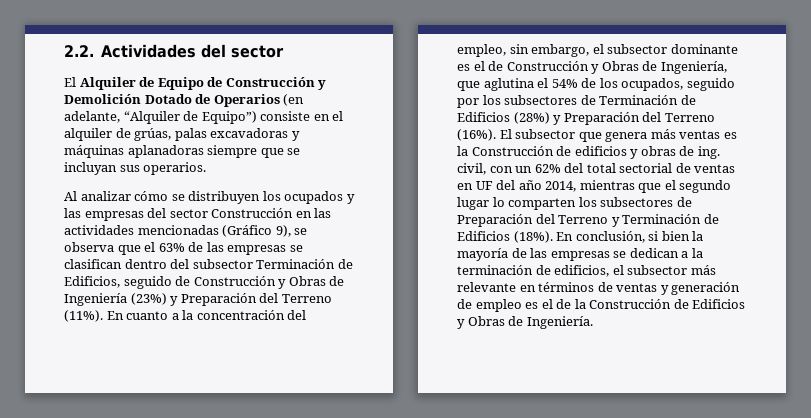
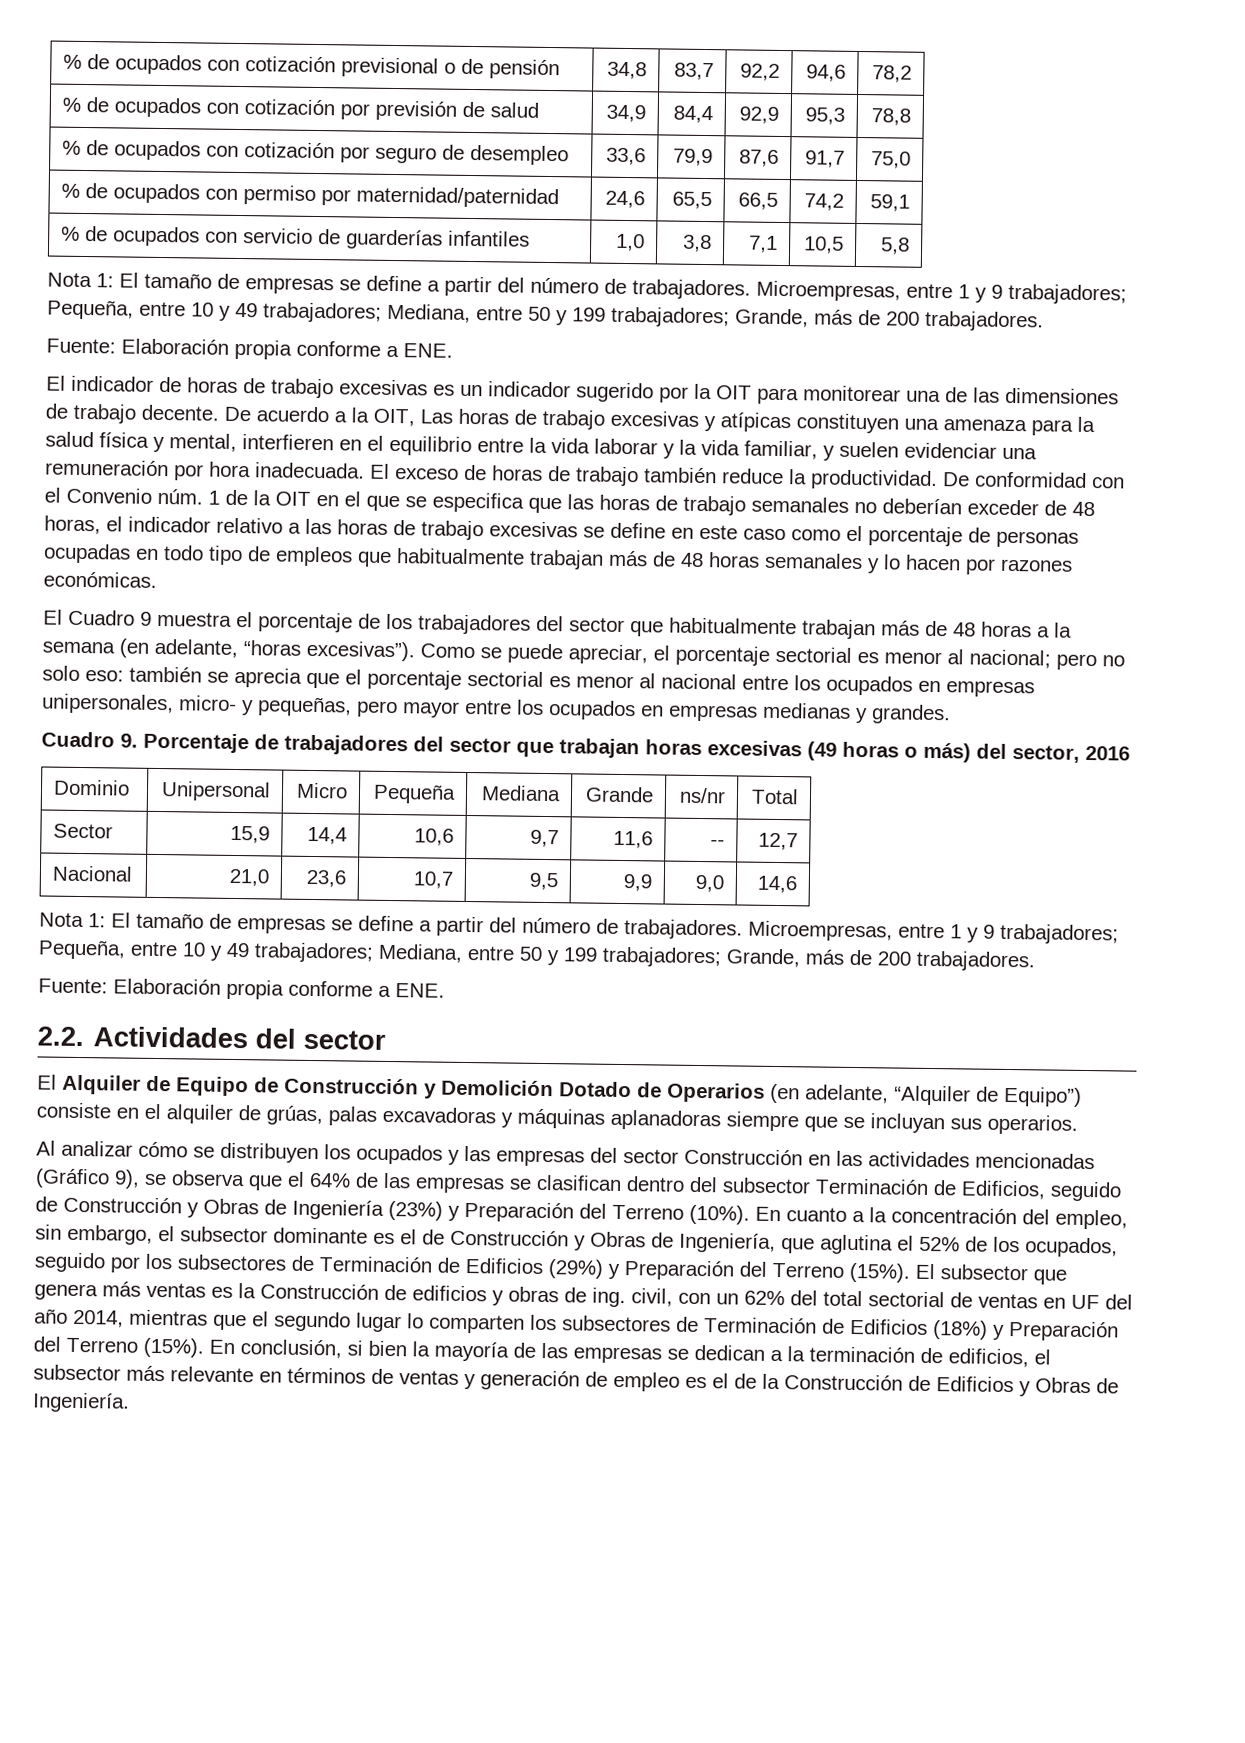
+ % de ocupados con cotización previsional o de pensión | 34,8 | 83,7 | 92,2 | 94,6 | 78,2
+ % de ocupados con cotización por previsión de salud | 34,9 | 84,4 | 92,9 | 95,3 | 78,8
+ % de ocupados con cotización por seguro de desempleo | 33,6 | 79,9 | 87,6 | 91,7 | 75,0
+ % de ocupados con permiso por maternidad/paternidad | 24,6 | 65,5 | 66,5 | 74,2 | 59,1
+ % de ocupados con servicio de guarderías infantiles | 1,0 | 3,8 | 7,1 | 10,5 | 5,8
+ Nota 1: El tamaño de empresas se define a partir del número de trabajadores. Microempresas, entre 1 y 9 trabajadores; Pequeña, entre 10 y 49 trabajadores; Mediana, entre 50 y 199 trabajadores; Grande, más de 200 trabajadores.
+ Fuente: Elaboración propia conforme a ENE.
+ El indicador de horas de trabajo excesivas es un indicador sugerido por la OIT para monitorear una de las dimensiones de trabajo decente. De acuerdo a la OIT, Las horas de trabajo excesivas y atípicas constituyen una amenaza para la salud física y mental, interfieren en el equilibrio entre la vida laborar y la vida familiar, y suelen evidenciar una remuneración por hora inadecuada. El exceso de horas de trabajo también reduce la productividad. De conformidad con el Convenio núm. 1 de la OIT en el que se especifica que las horas de trabajo semanales no deberían exceder de 48 horas, el indicador relativo a las horas de trabajo excesivas se define en este caso como el porcentaje de personas ocupadas en todo tipo de empleos que habitualmente trabajan más de 48 horas semanales y lo hacen por razones económicas.
+ El Cuadro 9 muestra el porcentaje de los trabajadores del sector que habitualmente trabajan más de 48 horas a la semana (en adelante, “horas excesivas”). Como se puede apreciar, el porcentaje sectorial es menor al nacional; pero no solo eso: también se aprecia que el porcentaje sectorial es menor al nacional entre los ocupados en empresas unipersonales, micro- y pequeñas, pero mayor entre los ocupados en empresas medianas y grandes.
+ Cuadro 9. Porcentaje de trabajadores del sector que trabajan horas excesivas (49 horas o más) del sector, 2016
+ Dominio | Unipersonal | Micro | Pequeña | Mediana | Grande | ns/nr | Total
+ Sector | 15,9 | 14,4 | 10,6 | 9,7 | 11,6 | -- | 12,7
+ Nacional | 21,0 | 23,6 | 10,7 | 9,5 | 9,9 | 9,0 | 14,6
+ Nota 1: El tamaño de empresas se define a partir del número de trabajadores. Microempresas, entre 1 y 9 trabajadores; Pequeña, entre 10 y 49 trabajadores; Mediana, entre 50 y 199 trabajadores; Grande, más de 200 trabajadores.
+ Fuente: Elaboración propia conforme a ENE.
- Al analizar cómo se distribuyen los ocupados y las empresas del sector Construcción en las actividades mencionadas (Gráfico 9), se observa que el 63% de las empresas se clasifican dentro del subsector Terminación de Edificios, seguido de Construcción y Obras de Ingeniería (23%) y Preparación del Terreno (11%).
+ Al analizar cómo se distribuyen los ocupados y las empresas del sector Construcción en las actividades mencionadas (Gráfico 9), se observa que el 64% de las empresas se clasifican dentro del subsector Terminación de Edificios, seguido de Construcción y Obras de Ingeniería (23%) y Preparación del Terreno (10%).
- En cuanto a la concentración del empleo, sin embargo, el subsector dominante es el de Construcción y Obras de Ingeniería, que aglutina el 54% de los ocupados, seguido por los subsectores de Terminación de Edificios (28%) y Preparación del Terreno (16%).
+ En cuanto a la concentración del empleo, sin embargo, el subsector dominante es el de Construcción y Obras de Ingeniería, que aglutina el 52% de los ocupados, seguido por los subsectores de Terminación de Edificios (29%) y Preparación del Terreno (15%).
- El subsector que genera más ventas es la Construcción de edificios y obras de ing. civil, con un 62% del total sectorial de ventas en UF del año 2014, mientras que el segundo lugar lo comparten los subsectores de Preparación del Terreno y Terminación de Edificios (18%).
+ El subsector que genera más ventas es la Construcción de edificios y obras de ing. civil, con un 62% del total sectorial de ventas en UF del año 2014, mientras que el segundo lugar lo comparten los subsectores de Terminación de Edificios (18%) y Preparación del Terreno (15%).

